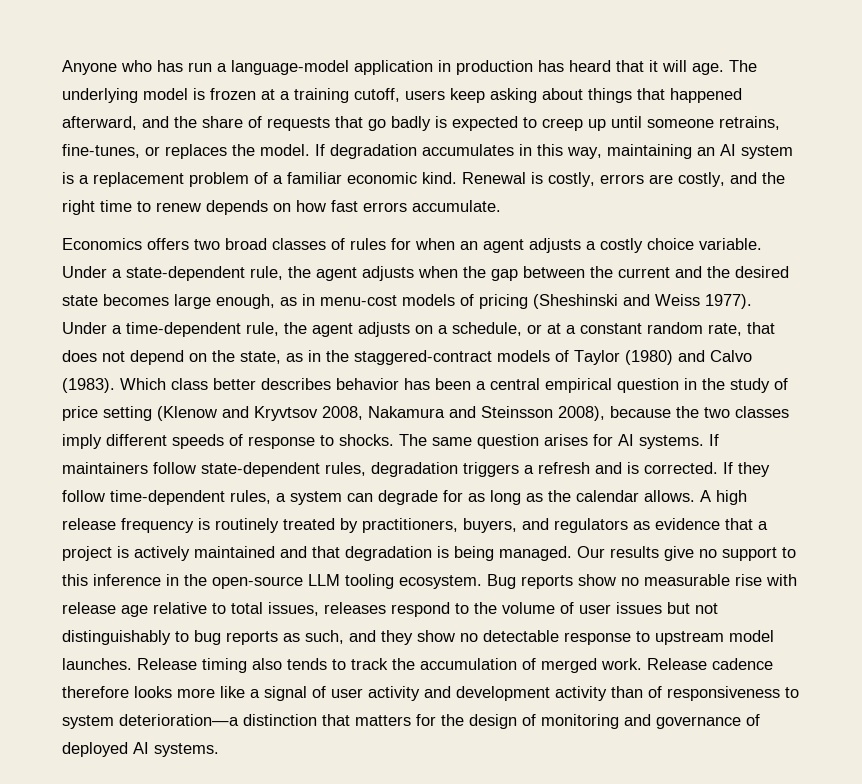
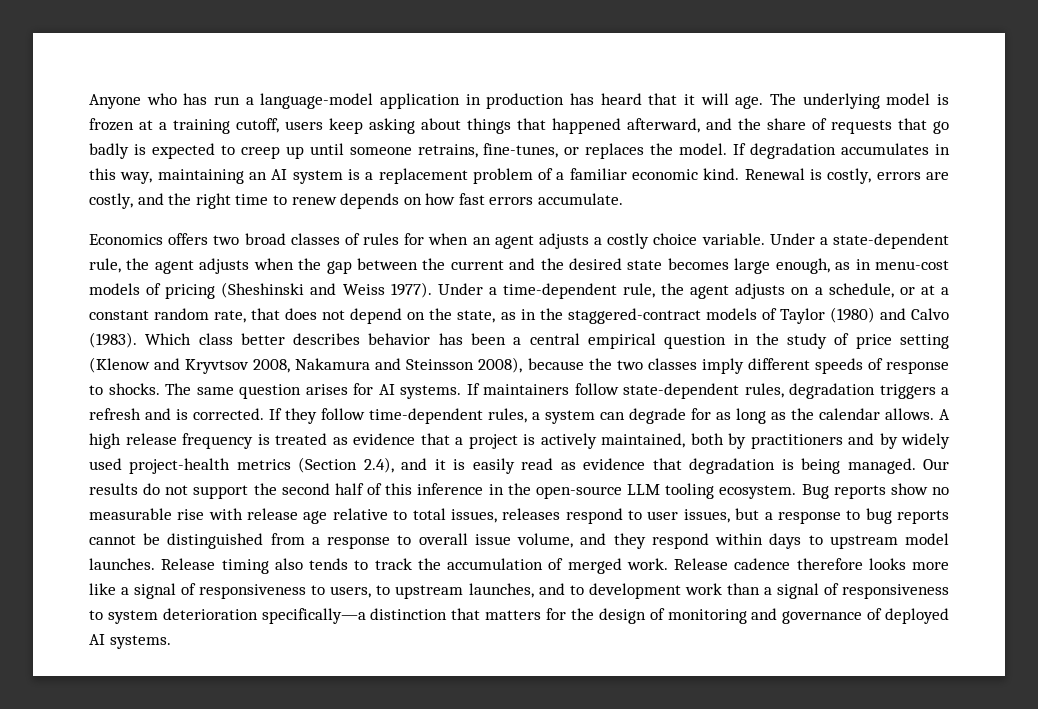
- A high release frequency is routinely treated by practitioners, buyers, and regulators as evidence that a project is actively maintained and that degradation is being managed.
+ A high release frequency is treated as evidence that a project is actively maintained, both by practitioners and by widely used project-health metrics (Section 2.4), and it is easily read as evidence that degradation is being managed.
- Our results give no support to this inference in the open-source LLM tooling ecosystem.
+ Our results do not support the second half of this inference in the open-source LLM tooling ecosystem.
- Bug reports show no measurable rise with release age relative to total issues, releases respond to the volume of user issues but not distinguishably to bug reports as such, and they show no detectable response to upstream model launches.
+ Bug reports show no measurable rise with release age relative to total issues, releases respond to user issues, but a response to bug reports cannot be distinguished from a response to overall issue volume, and they respond within days to upstream model launches.
- Release cadence therefore looks more like a signal of user activity and development activity than of responsiveness to system deterioration—a distinction that matters for the design of monitoring and governance of deployed AI systems.
+ Release cadence therefore looks more like a signal of responsiveness to users, to upstream launches, and to development work than a signal of responsiveness to system deterioration specifically—a distinction that matters for the design of monitoring and governance of deployed AI systems.

